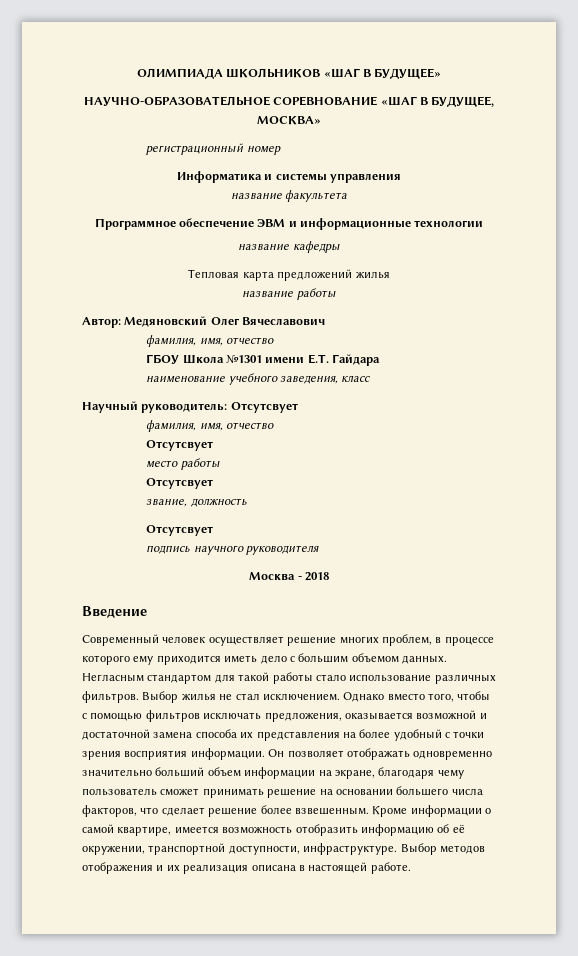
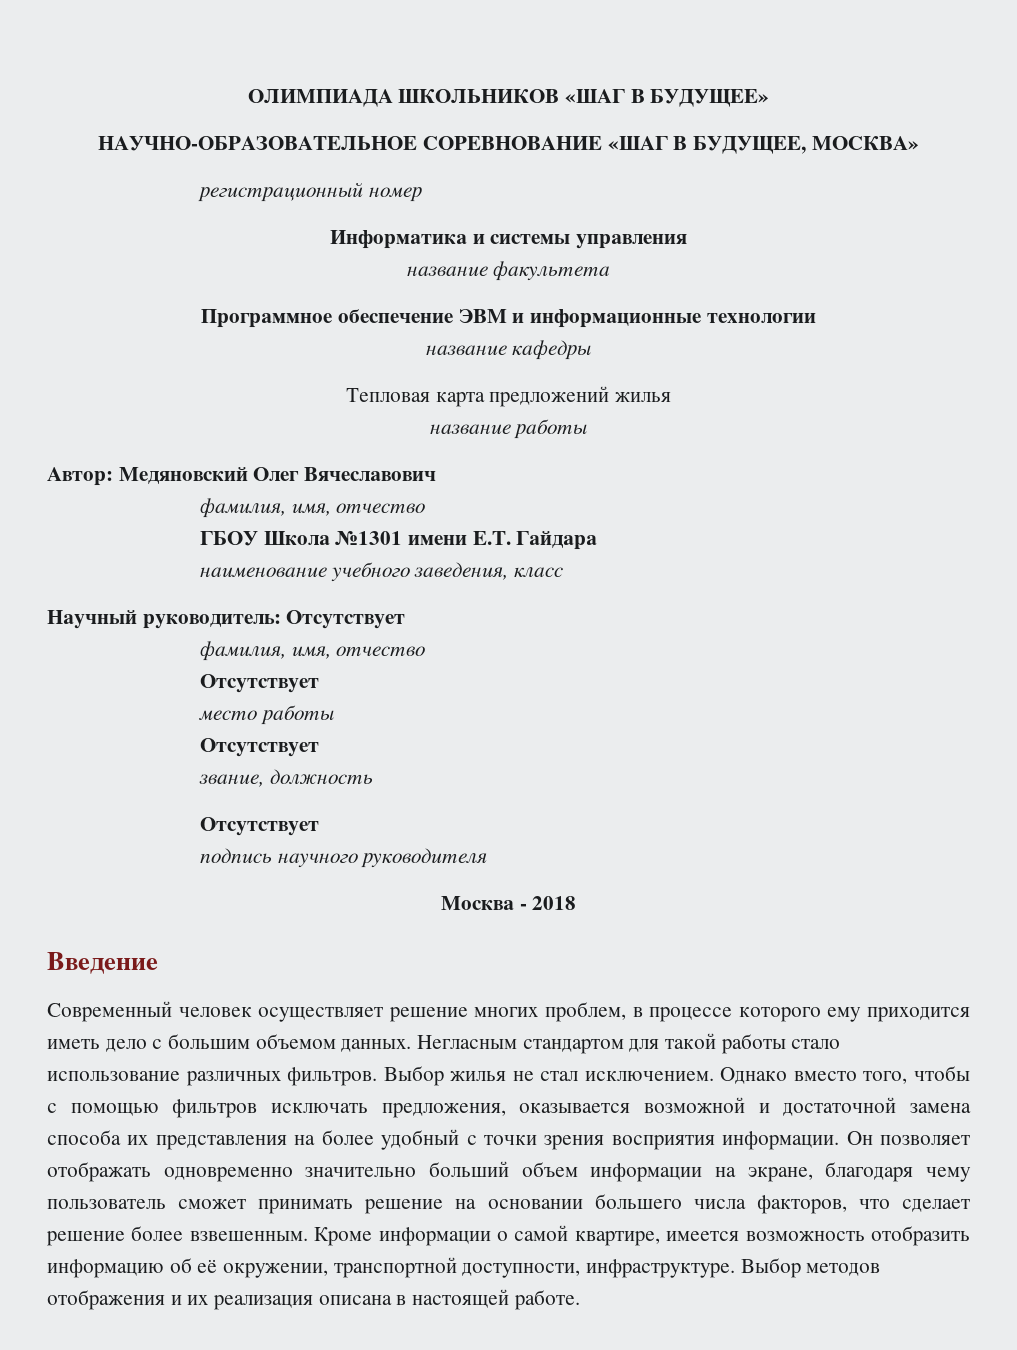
- Научный руководитель: Отсутсвует
+ Научный руководитель: Отсутствует
  фамилия, имя, отчество
- Отсутсвует
+ Отсутствует
  место работы
- Отсутсвует
+ Отсутствует
  звание, должность
- Отсутсвует
+ Отсутствует

